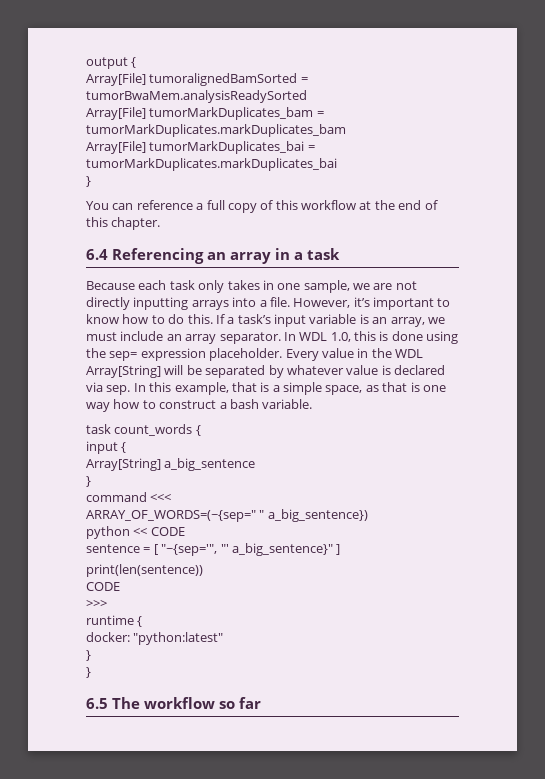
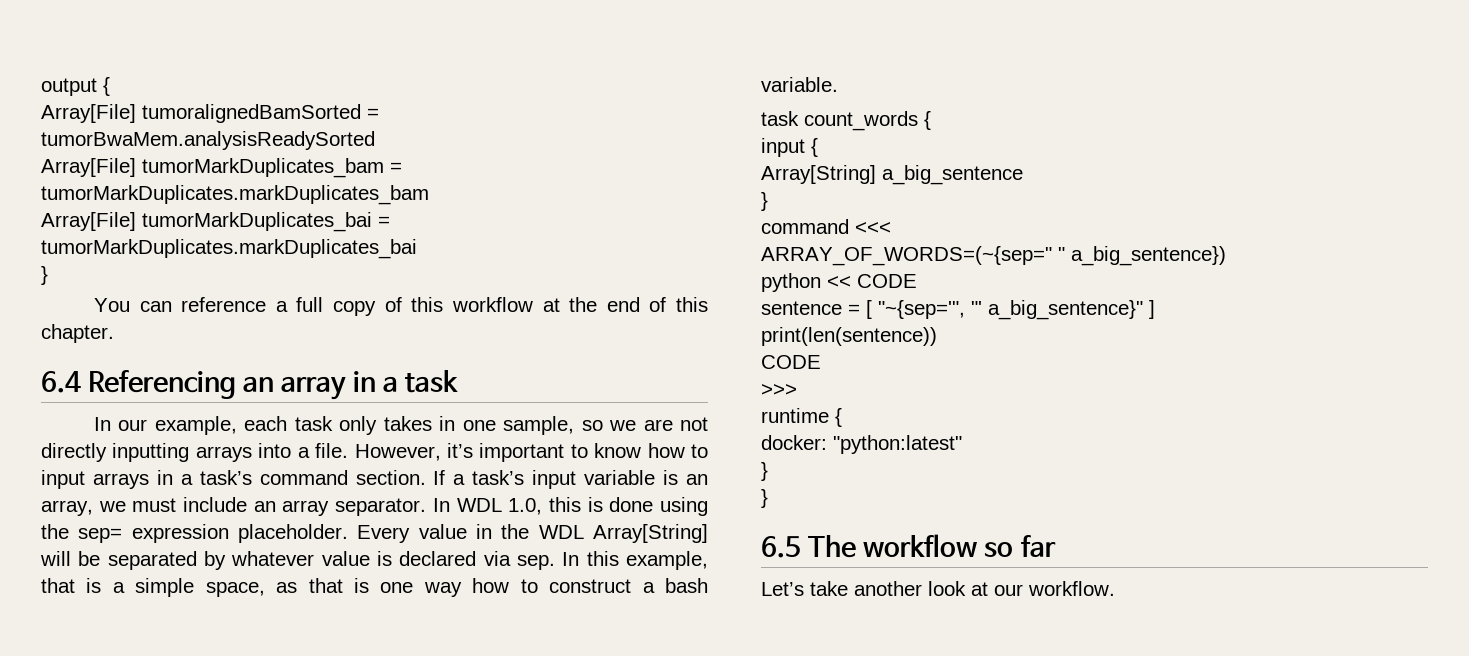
- Because each task only takes in one sample, we are not directly inputting arrays into a file.
+ In our example, each task only takes in one sample, so we are not directly inputting arrays into a file.
- However, it’s important to know how to do this.
+ However, it’s important to know how to input arrays in a task’s command section.
+ Let’s take another look at our workflow.

